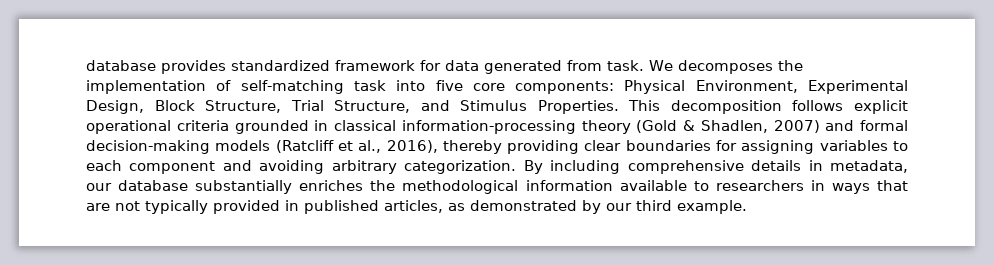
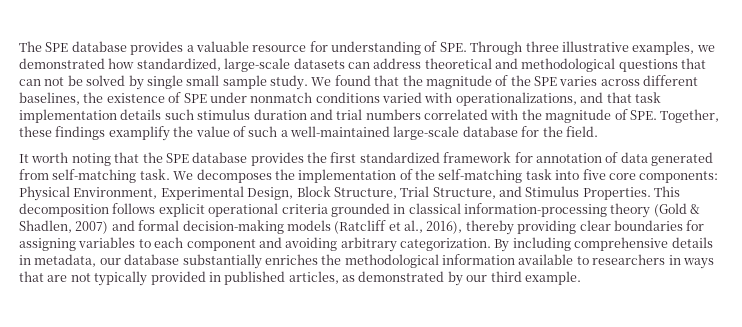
- database provides standardized framework for data generated from task.
+ The SPE database provides a valuable resource for understanding of SPE. Through three illustrative examples, we demonstrated how standardized, large-scale datasets can address theoretical and methodological questions that can not be solved by single small sample study. We found that the magnitude of the SPE varies across different baselines, the existence of SPE under nonmatch conditions varied with operationalizations, and that task implementation details such stimulus duration and trial numbers correlated with the magnitude of SPE. Together, these findings examplify the value of such a well-maintained large-scale database for the field.
+ It worth noting that the SPE database provides the first standardized framework for annotation of data generated from self-matching task.
- We decomposes the implementation of self-matching task into five core components: Physical Environment, Experimental Design, Block Structure, Trial Structure, and Stimulus Properties.
+ We decomposes the implementation of the self-matching task into five core components: Physical Environment, Experimental Design, Block Structure, Trial Structure, and Stimulus Properties.

